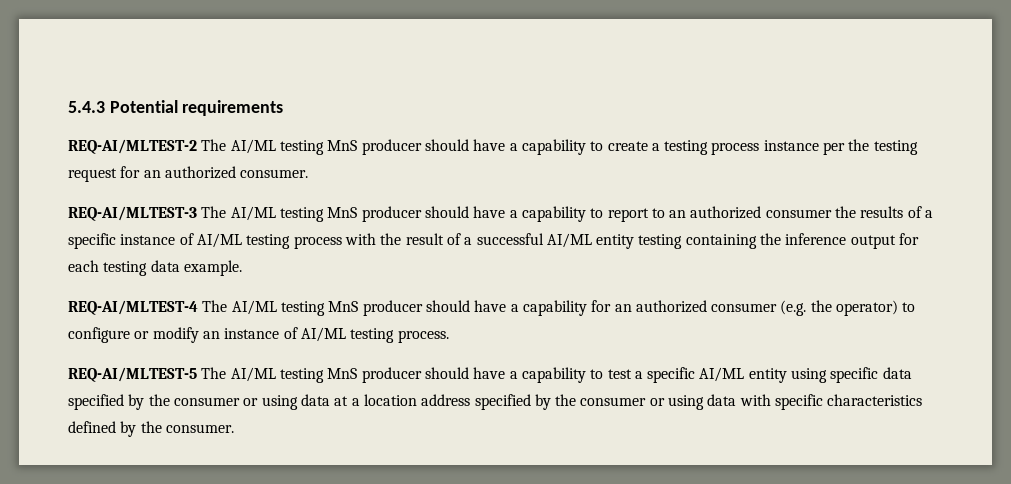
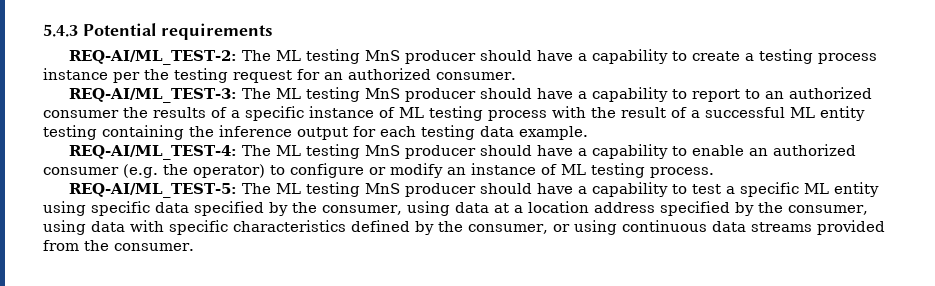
- REQ-AI/MLTEST-2 The AI/ML testing MnS producer should have a capability to create a testing process instance per the testing request for an authorized consumer.
+ REQ-AI/ML_TEST-2: The ML testing MnS producer should have a capability to create a testing process instance per the testing request for an authorized consumer.
- REQ-AI/MLTEST-3 The AI/ML testing MnS producer should have a capability to report to an authorized consumer the results of a specific instance of AI/ML testing process with the result of a successful AI/ML entity testing containing the inference output for each testing data example.
+ REQ-AI/ML_TEST-3: The ML testing MnS producer should have a capability to report to an authorized consumer the results of a specific instance of ML testing process with the result of a successful ML entity testing containing the inference output for each testing data example.
- REQ-AI/MLTEST-4 The AI/ML testing MnS producer should have a capability for an authorized consumer (e.g. the operator) to configure or modify an instance of AI/ML testing process.
+ REQ-AI/ML_TEST-4: The ML testing MnS producer should have a capability to enable an authorized consumer (e.g. the operator) to configure or modify an instance of ML testing process.
- REQ-AI/MLTEST-5 The AI/ML testing MnS producer should have a capability to test a specific AI/ML entity using specific data specified by the consumer or using data at a location address specified by the consumer or using data with specific characteristics defined by the consumer.
+ REQ-AI/ML_TEST-5: The ML testing MnS producer should have a capability to test a specific ML entity using specific data specified by the consumer, using data at a location address specified by the consumer, using data with specific characteristics defined by the consumer, or using continuous data streams provided from the consumer.

